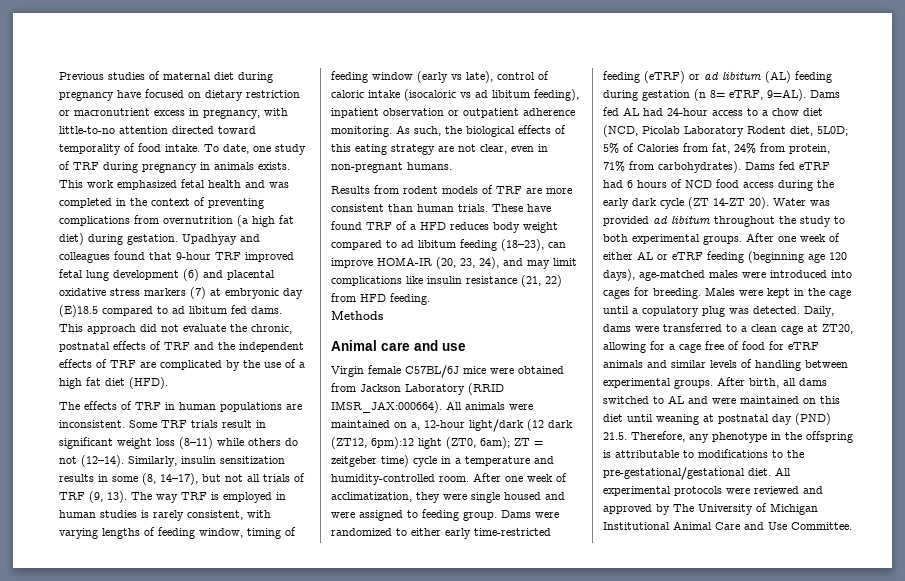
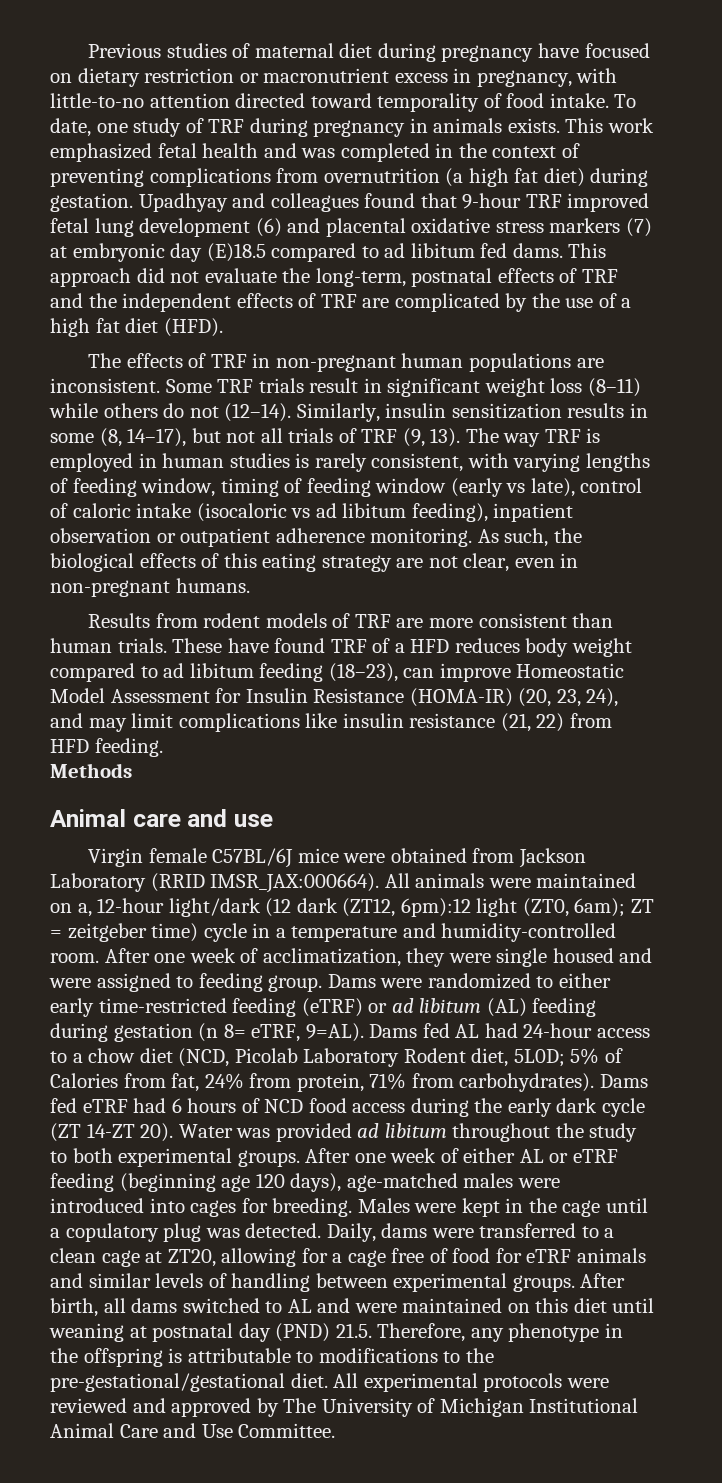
- This approach did not evaluate the chronic, postnatal effects of TRF and the independent effects of TRF are complicated by the use of a high fat diet (HFD).
+ This approach did not evaluate the long-term, postnatal effects of TRF and the independent effects of TRF are complicated by the use of a high fat diet (HFD).
- The effects of TRF in human populations are inconsistent.
+ The effects of TRF in non-pregnant human populations are inconsistent.
- These have found TRF of a HFD reduces body weight compared to ad libitum feeding (18–23), can improve HOMA-IR (20, 23, 24), and may limit complications like insulin resistance (21, 22) from HFD feeding.
+ These have found TRF of a HFD reduces body weight compared to ad libitum feeding (18–23), can improve Homeostatic Model Assessment for Insulin Resistance (HOMA-IR) (20, 23, 24), and may limit complications like insulin resistance (21, 22) from HFD feeding.

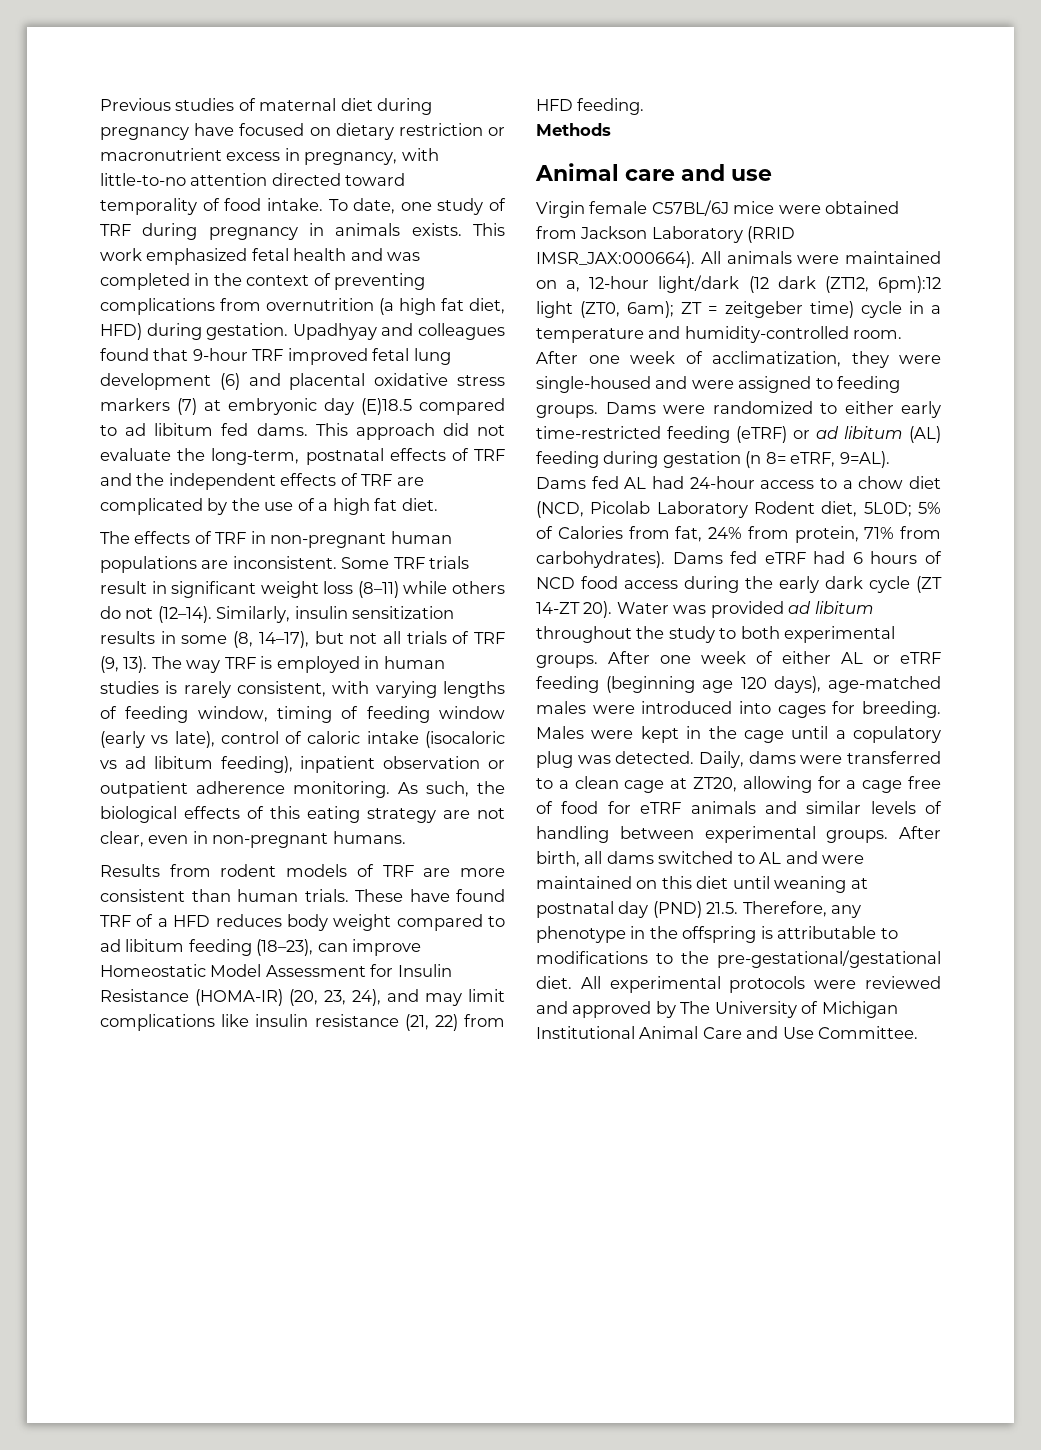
- This work emphasized fetal health and was completed in the context of preventing complications from overnutrition (a high fat diet) during gestation.
+ This work emphasized fetal health and was completed in the context of preventing complications from overnutrition (a high fat diet, HFD) during gestation.
- This approach did not evaluate the long-term, postnatal effects of TRF and the independent effects of TRF are complicated by the use of a high fat diet (HFD).
+ This approach did not evaluate the long-term, postnatal effects of TRF and the independent effects of TRF are complicated by the use of a high fat diet.
- After one week of acclimatization, they were single housed and were assigned to feeding group.
+ After one week of acclimatization, they were single-housed and were assigned to feeding groups.

